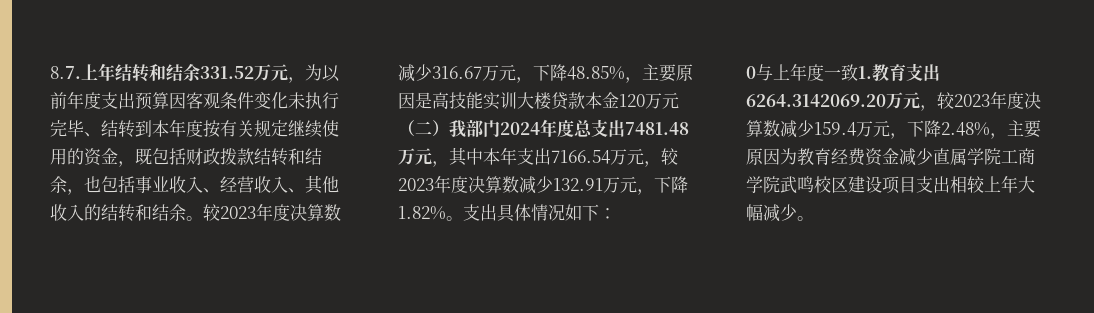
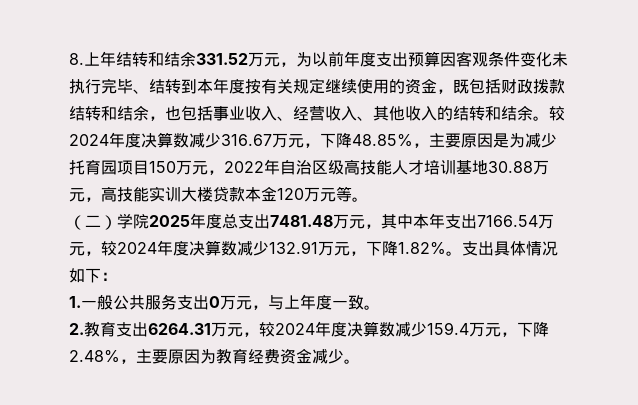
- 8.7.上年结转和结余331.52万元，为以前年度支出预算因客观条件变化未执行完毕、结转到本年度按有关规定继续使用的资金，既包括财政拨款结转和结余，也包括事业收入、经营收入、其他收入的结转和结余。
+ 8.上年结转和结余331.52万元，为以前年度支出预算因客观条件变化未执行完毕、结转到本年度按有关规定继续使用的资金，既包括财政拨款结转和结余，也包括事业收入、经营收入、其他收入的结转和结余。
- 较2023年度决算数减少316.67万元，下降48.85%，主要原因是高技能实训大楼贷款本金120万元（二）我部门2024年度总支出7481.48万元，其中本年支出7166.54万元，较2023年度决算数减少132.91万元，下降1.82%。
+ 较2024年度决算数减少316.67万元，下降48.85%，主要原因是为减少托育园项目150万元，2022年自治区级高技能人才培训基地30.88万元，高技能实训大楼贷款本金120万元等。
+ （二）学院2025年度总支出7481.48万元，其中本年支出7166.54万元，较2024年度决算数减少132.91万元，下降1.82%。
- 0与上年度一致1.教育支出6264.3142069.20万元，较2023年度决算数减少159.4万元，下降2.48%，主要原因为教育经费资金减少直属学院工商学院武鸣校区建设项目支出相较上年大幅减少。
+ 1.一般公共服务支出0万元，与上年度一致。
+ 2.教育支出6264.31万元，较2024年度决算数减少159.4万元，下降2.48%，主要原因为教育经费资金减少。

